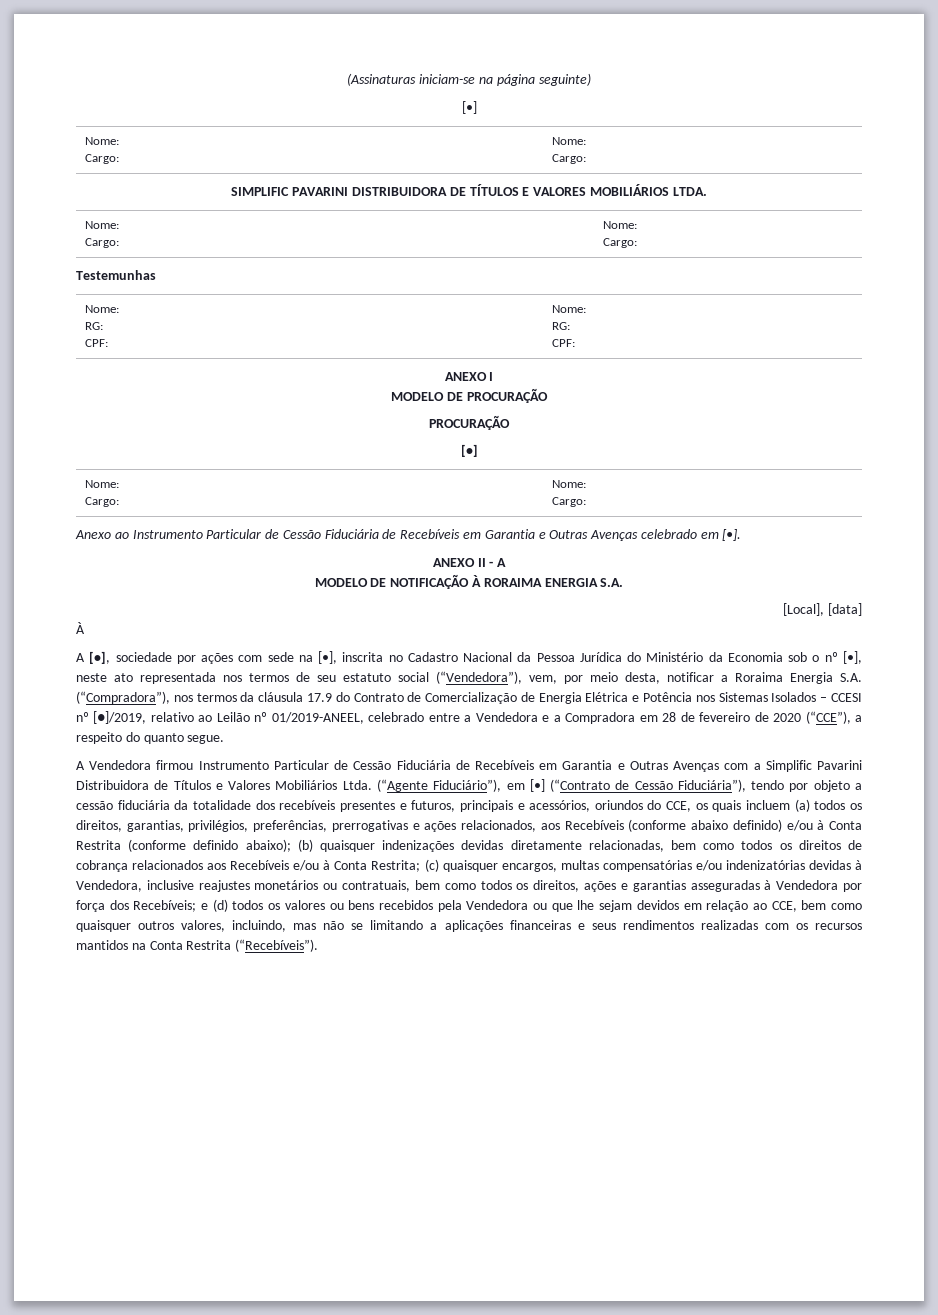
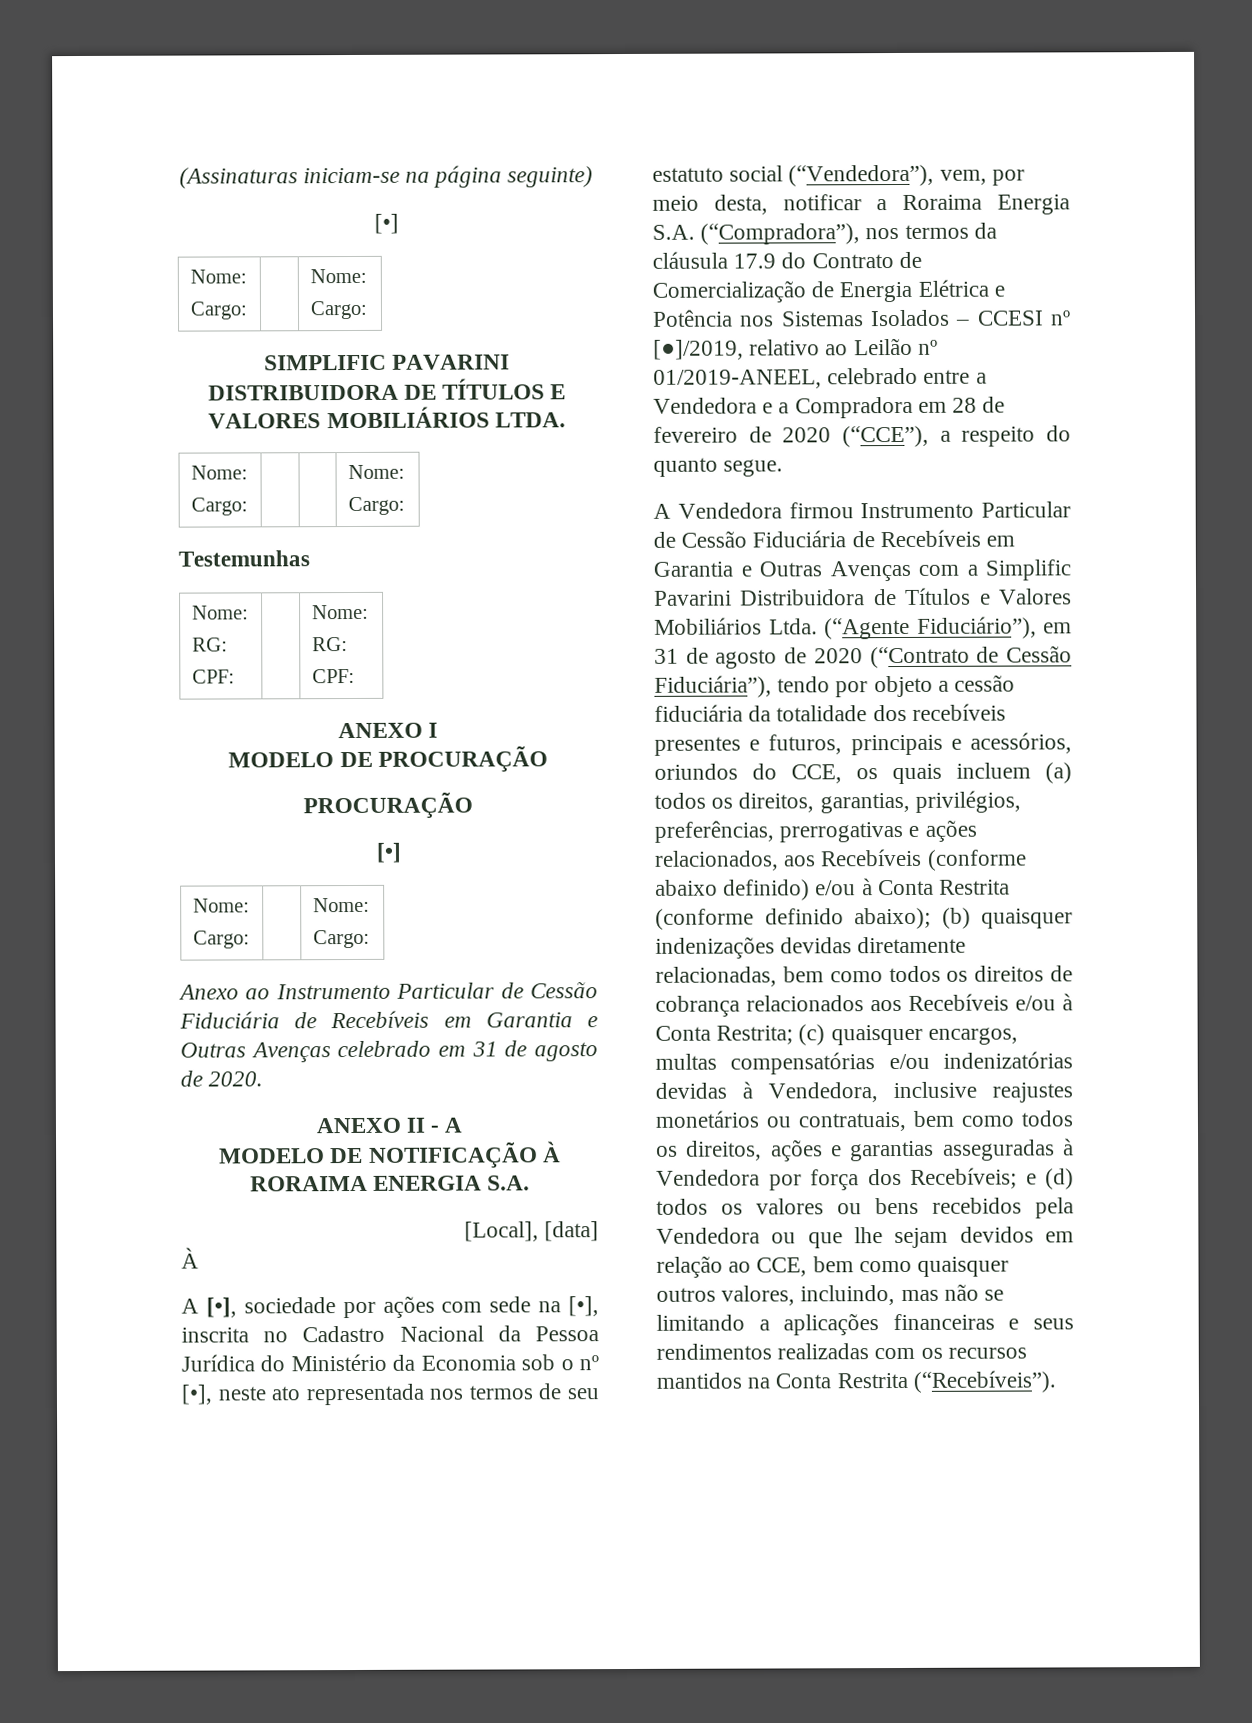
- Anexo ao Instrumento Particular de Cessão Fiduciária de Recebíveis em Garantia e Outras Avenças celebrado em [•].
+ Anexo ao Instrumento Particular de Cessão Fiduciária de Recebíveis em Garantia e Outras Avenças celebrado em 31 de agosto de 2020.
- (“Agente Fiduciário”), em [•] (“Contrato de Cessão Fiduciária”), tendo por objeto a cessão fiduciária da totalidade dos recebíveis presentes e futuros, principais e acessórios, oriundos do CCE, os quais incluem (a) todos os direitos, garantias, privilégios, preferências, prerrogativas e ações relacionados, aos Recebíveis (conforme abaixo definido) e/ou à Conta Restrita (conforme definido abaixo);
+ (“Agente Fiduciário”), em 31 de agosto de 2020 (“Contrato de Cessão Fiduciária”), tendo por objeto a cessão fiduciária da totalidade dos recebíveis presentes e futuros, principais e acessórios, oriundos do CCE, os quais incluem (a) todos os direitos, garantias, privilégios, preferências, prerrogativas e ações relacionados, aos Recebíveis (conforme abaixo definido) e/ou à Conta Restrita (conforme definido abaixo);

